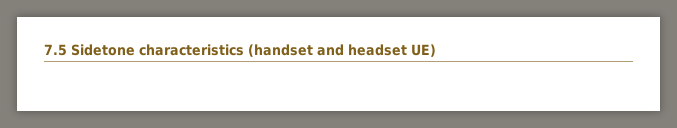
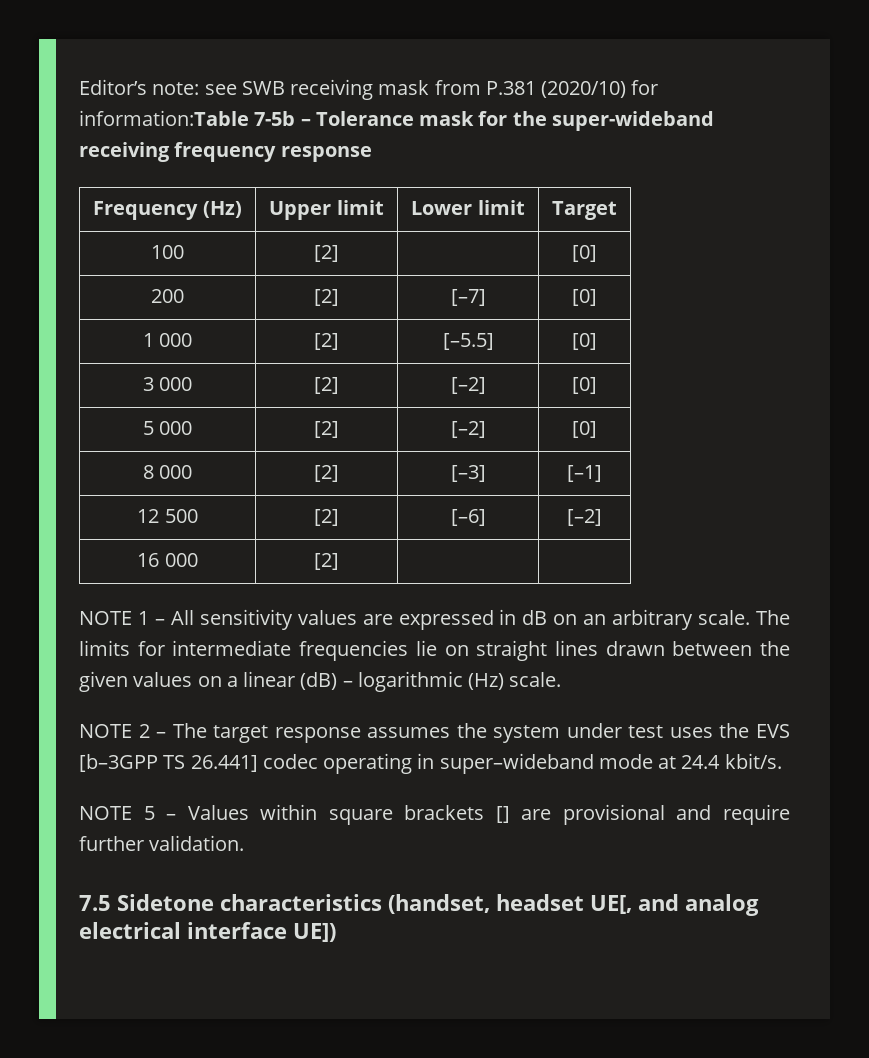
- 7.5 Sidetone characteristics (handset and headset UE)
+ Editor’s note: see SWB receiving mask from P.381 (2020/10) for information:Table 7-5b – Tolerance mask for the super-wideband receiving frequency response
+ Frequency (Hz) | Upper limit | Lower limit | Target
+ 100 | [2] | | [0]
+ 200 | [2] | [–7] | [0]
+ 1 000 | [2] | [–5.5] | [0]
+ 3 000 | [2] | [–2] | [0]
+ 5 000 | [2] | [–2] | [0]
+ 8 000 | [2] | [–3] | [–1]
+ 12 500 | [2] | [–6] | [–2]
+ 16 000 | [2] | |
+ NOTE 1 – All sensitivity values are expressed in dB on an arbitrary scale. The limits for intermediate frequencies lie on straight lines drawn between the given values on a linear (dB) – logarithmic (Hz) scale.
+ NOTE 2 – The target response assumes the system under test uses the EVS [b–3GPP TS 26.441] codec operating in super–wideband mode at 24.4 kbit/s.
+ NOTE 5 – Values within square brackets [] are provisional and require further validation.
+ 7.5 Sidetone characteristics (handset, headset UE[, and analog electrical interface UE])

